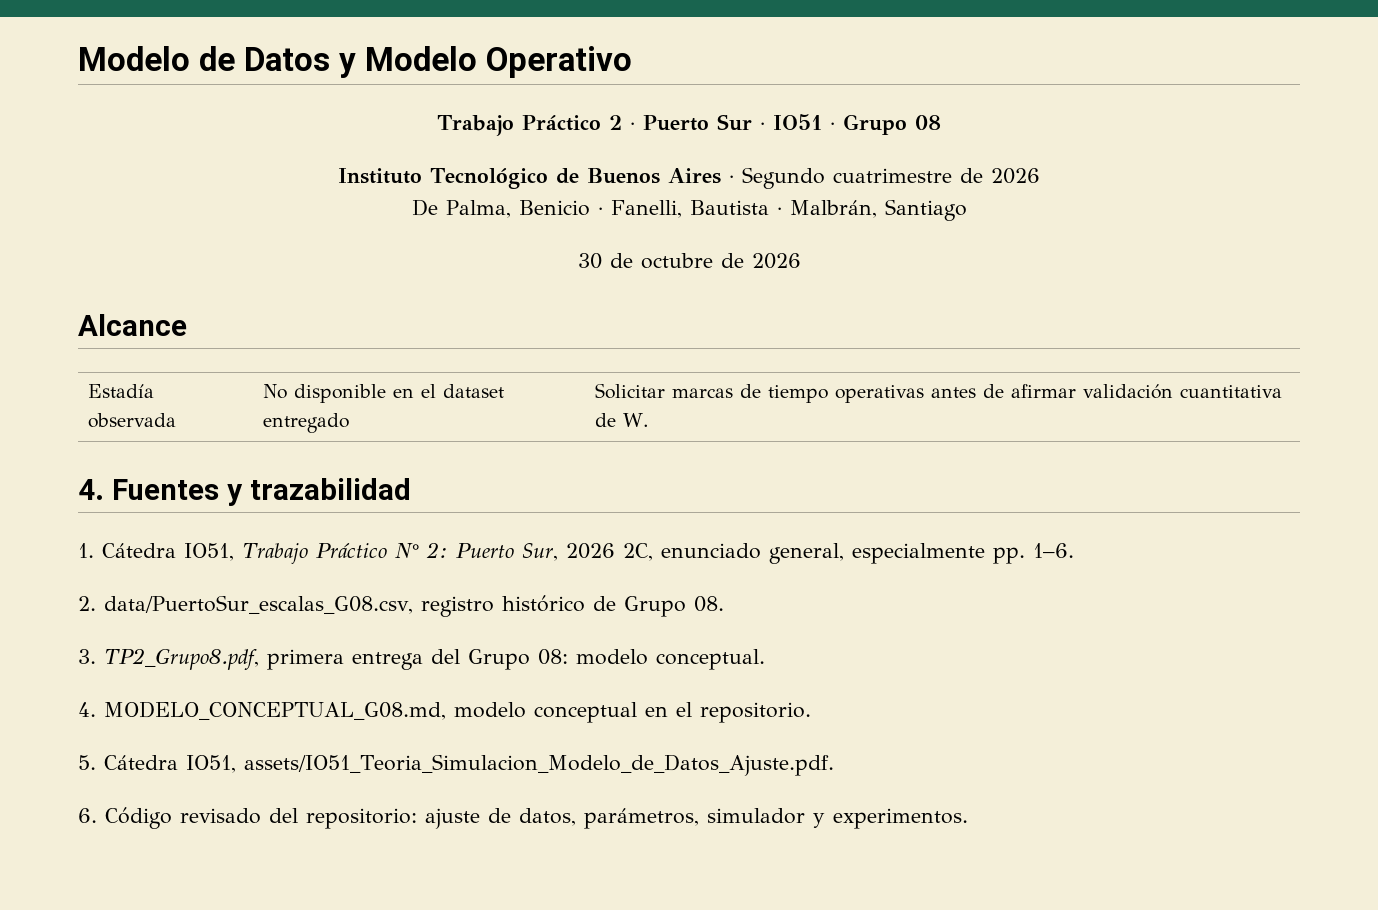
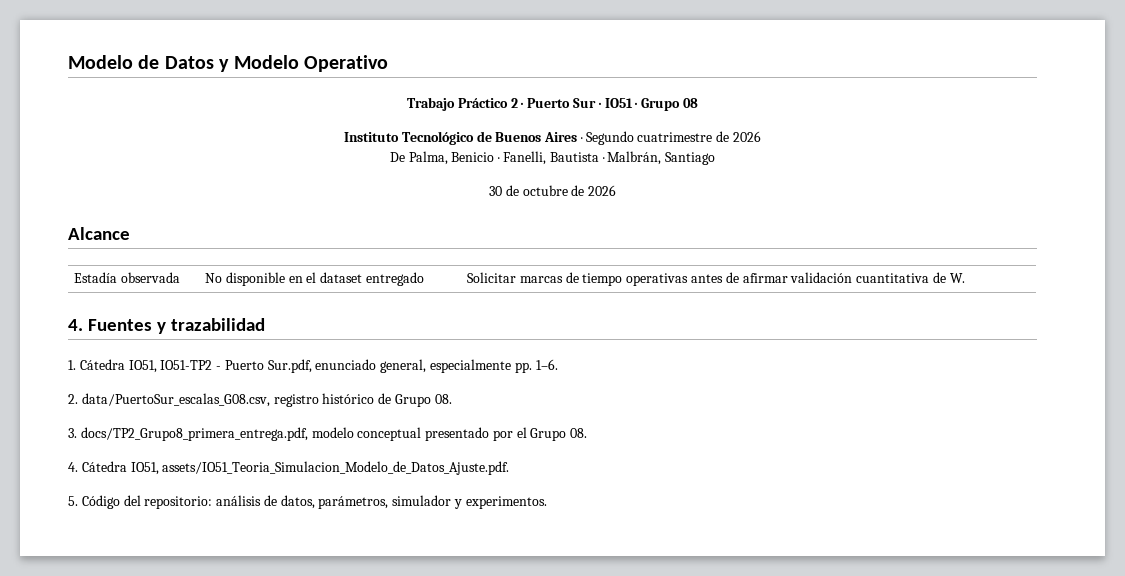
- 1. Cátedra IO51, Trabajo Práctico N° 2: Puerto Sur, 2026 2C, enunciado general, especialmente pp. 1–6.
+ 1. Cátedra IO51, IO51-TP2 - Puerto Sur.pdf, enunciado general, especialmente pp. 1–6.
- 3. TP2_Grupo8.pdf, primera entrega del Grupo 08: modelo conceptual.
- 4. MODELO_CONCEPTUAL_G08.md, modelo conceptual en el repositorio.
- 5. Cátedra IO51, assets/IO51_Teoria_Simulacion_Modelo_de_Datos_Ajuste.pdf.
+ 3. docs/TP2_Grupo8_primera_entrega.pdf, modelo conceptual presentado por el Grupo 08.
+ 4. Cátedra IO51, assets/IO51_Teoria_Simulacion_Modelo_de_Datos_Ajuste.pdf.
- 6. Código revisado del repositorio: ajuste de datos, parámetros, simulador y experimentos.
+ 5. Código del repositorio: análisis de datos, parámetros, simulador y experimentos.

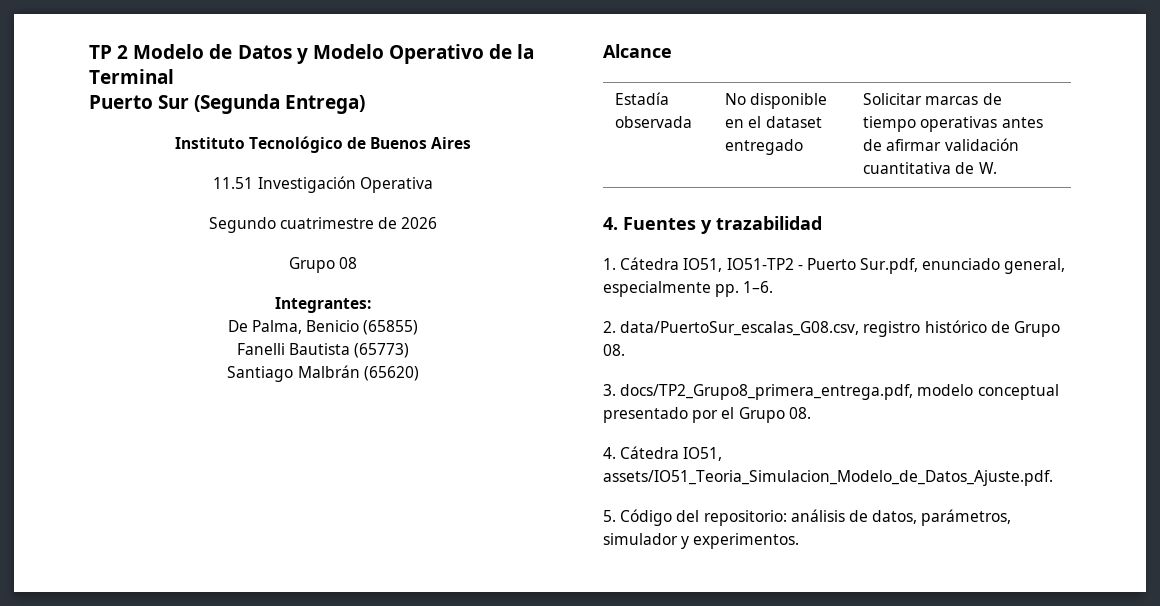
- Modelo de Datos y Modelo Operativo
- Trabajo Práctico 2 · Puerto Sur · IO51 · Grupo 08
+ TP 2 Modelo de Datos y Modelo Operativo de la Terminal
+ Puerto Sur (Segunda Entrega)
- Instituto Tecnológico de Buenos Aires · Segundo cuatrimestre de 2026
+ Instituto Tecnológico de Buenos Aires
+ 11.51 Investigación Operativa
+ Segundo cuatrimestre de 2026
+ Grupo 08
+ Integrantes:
- De Palma, Benicio · Fanelli, Bautista · Malbrán, Santiago
- 30 de octubre de 2026
+ De Palma, Benicio (65855)
+ Fanelli Bautista (65773)
+ Santiago Malbrán (65620)

